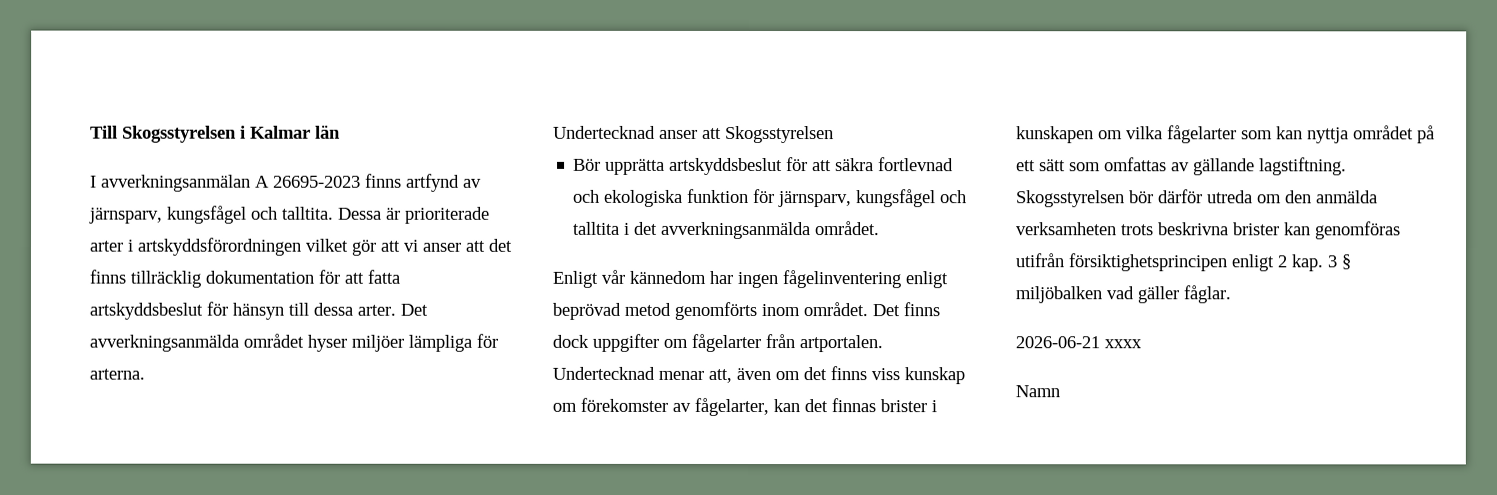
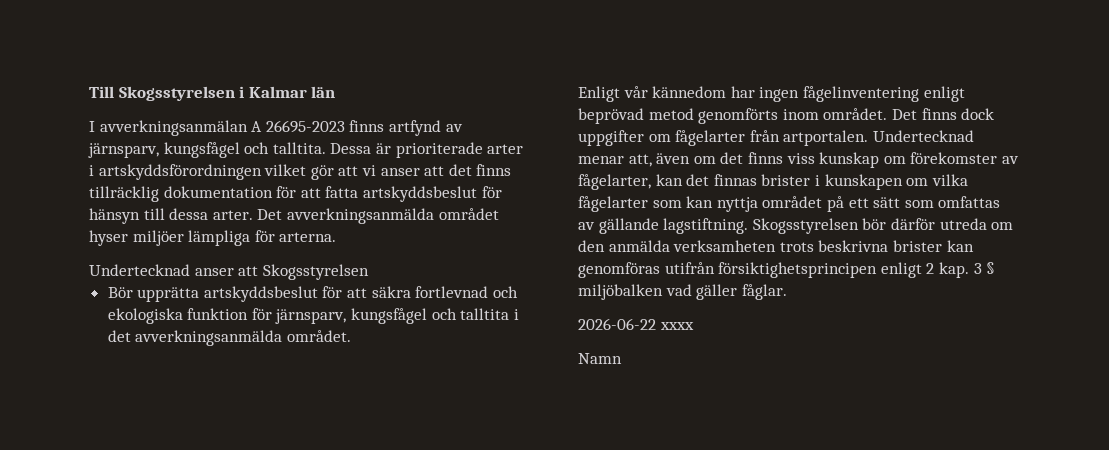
- 2026-06-21 xxxx
+ 2026-06-22 xxxx

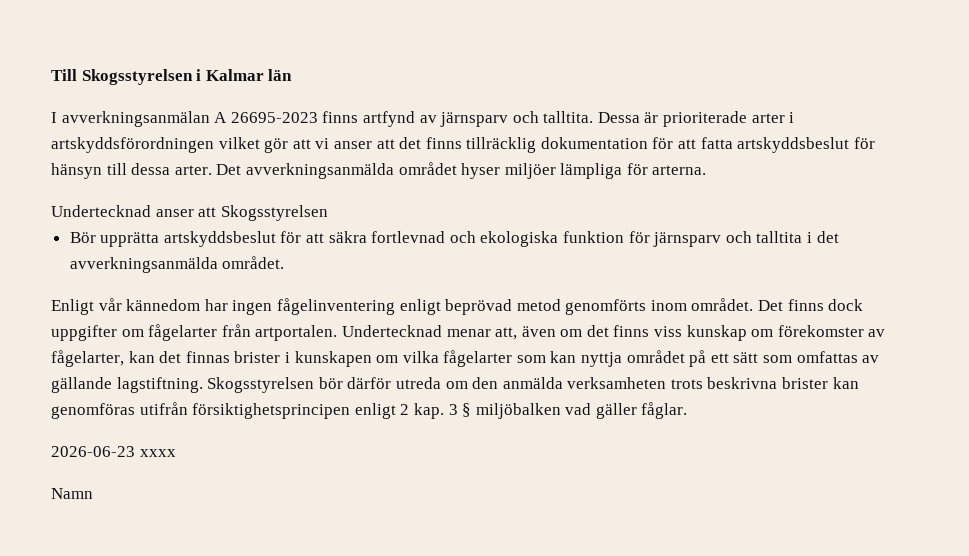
- I avverkningsanmälan A 26695-2023 finns artfynd av järnsparv, kungsfågel och talltita.
+ I avverkningsanmälan A 26695-2023 finns artfynd av järnsparv och talltita.
- Bör upprätta artskyddsbeslut för att säkra fortlevnad och ekologiska funktion för järnsparv, kungsfågel och talltita i det avverkningsanmälda området.
+ Bör upprätta artskyddsbeslut för att säkra fortlevnad och ekologiska funktion för järnsparv och talltita i det avverkningsanmälda området.
- 2026-06-22 xxxx
+ 2026-06-23 xxxx

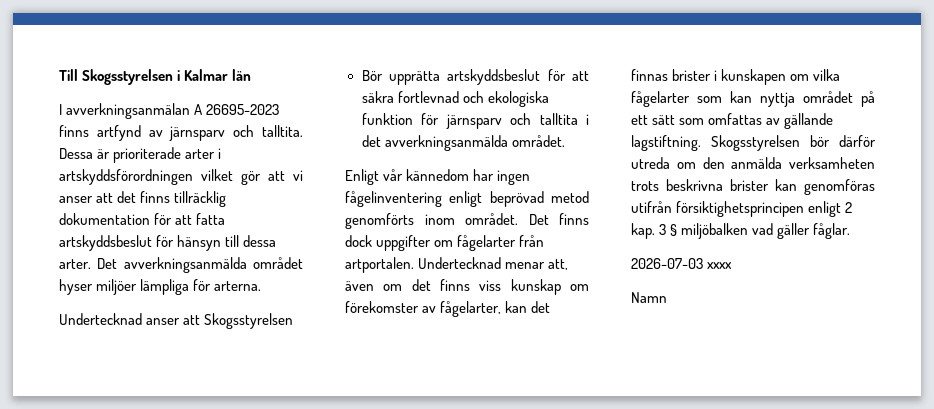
- 2026-06-23 xxxx
+ 2026-07-03 xxxx

